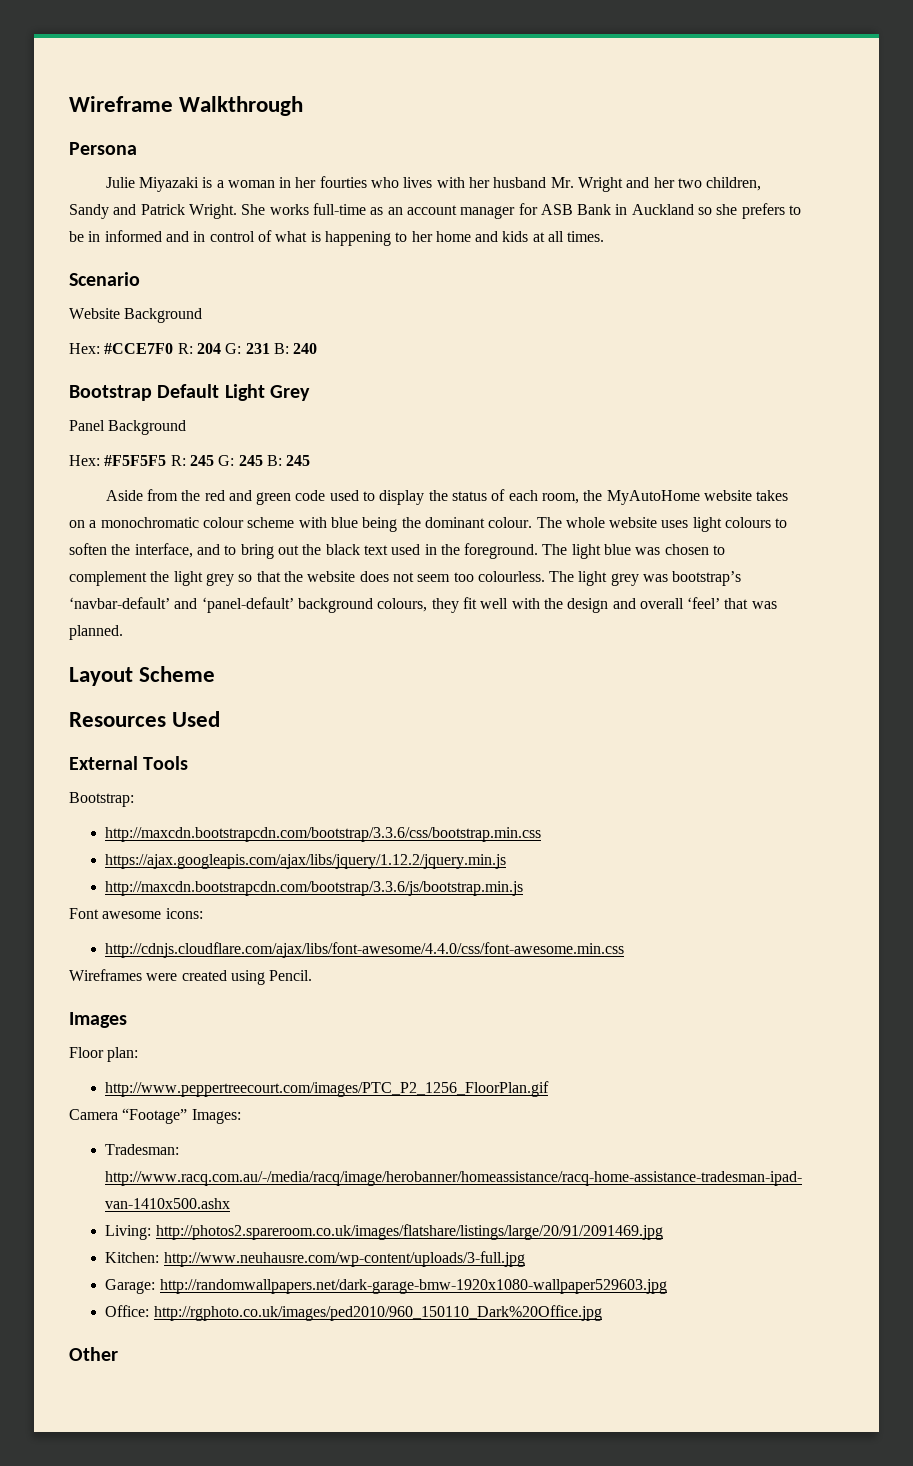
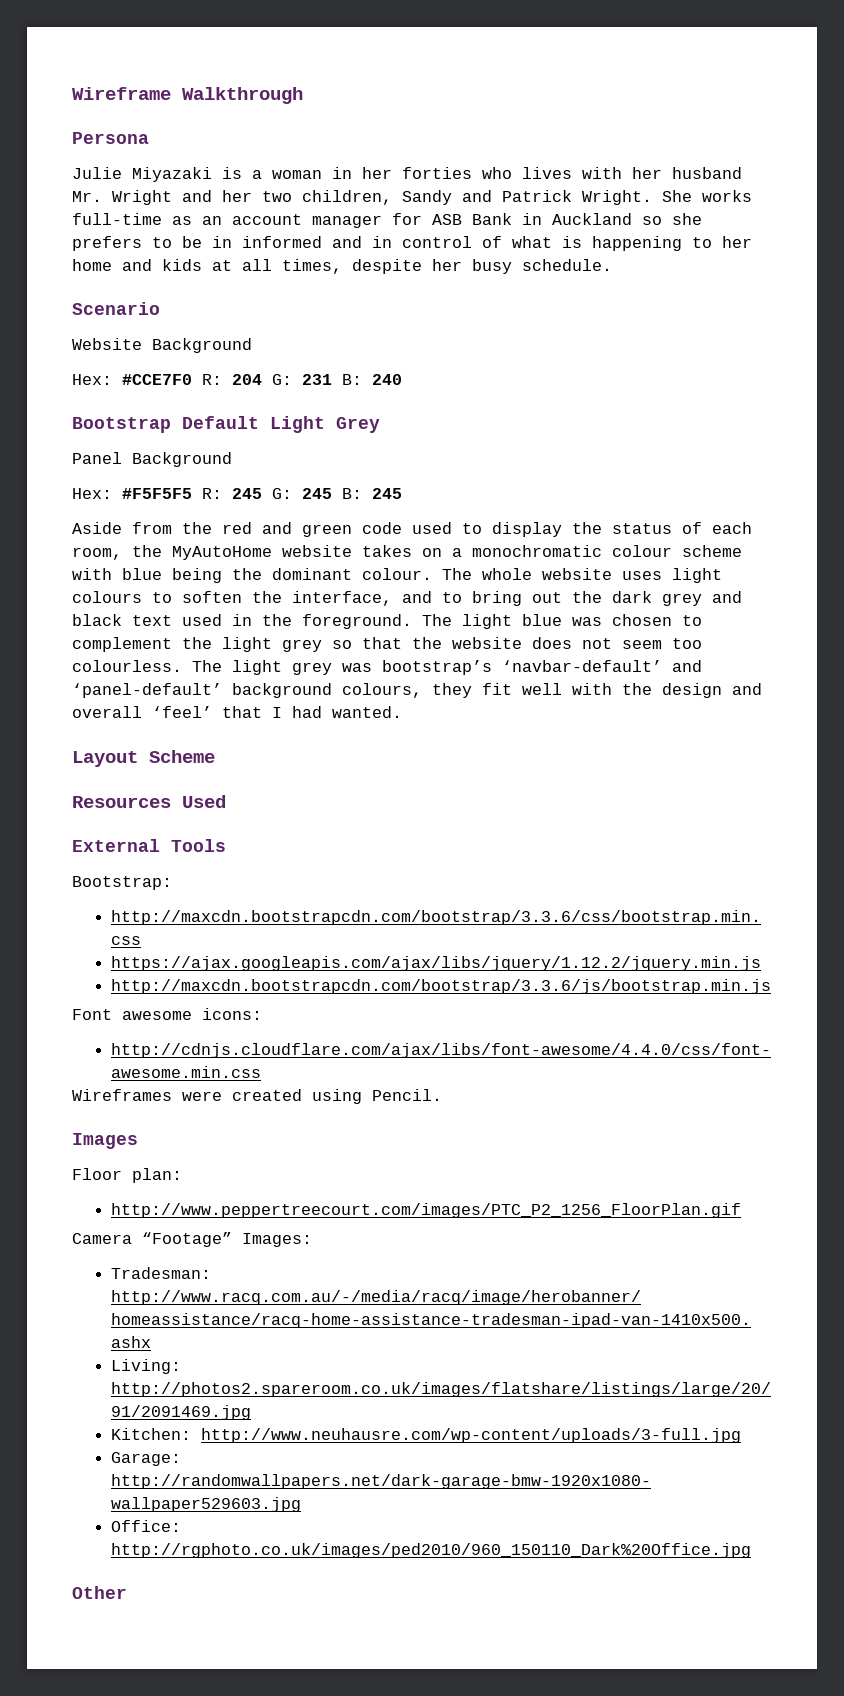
- Julie Miyazaki is a woman in her fourties who lives with her husband Mr. Wright and her two children, Sandy and Patrick Wright.
+ Julie Miyazaki is a woman in her forties who lives with her husband Mr. Wright and her two children, Sandy and Patrick Wright.
- She works full-time as an account manager for ASB Bank in Auckland so she prefers to be in informed and in control of what is happening to her home and kids at all times.
+ She works full-time as an account manager for ASB Bank in Auckland so she prefers to be in informed and in control of what is happening to her home and kids at all times, despite her busy schedule.
- The whole website uses light colours to soften the interface, and to bring out the black text used in the foreground.
+ The whole website uses light colours to soften the interface, and to bring out the dark grey and black text used in the foreground.
- The light grey was bootstrap’s ‘navbar-default’ and ‘panel-default’ background colours, they fit well with the design and overall ‘feel’ that was planned.
+ The light grey was bootstrap’s ‘navbar-default’ and ‘panel-default’ background colours, they fit well with the design and overall ‘feel’ that I had wanted.

